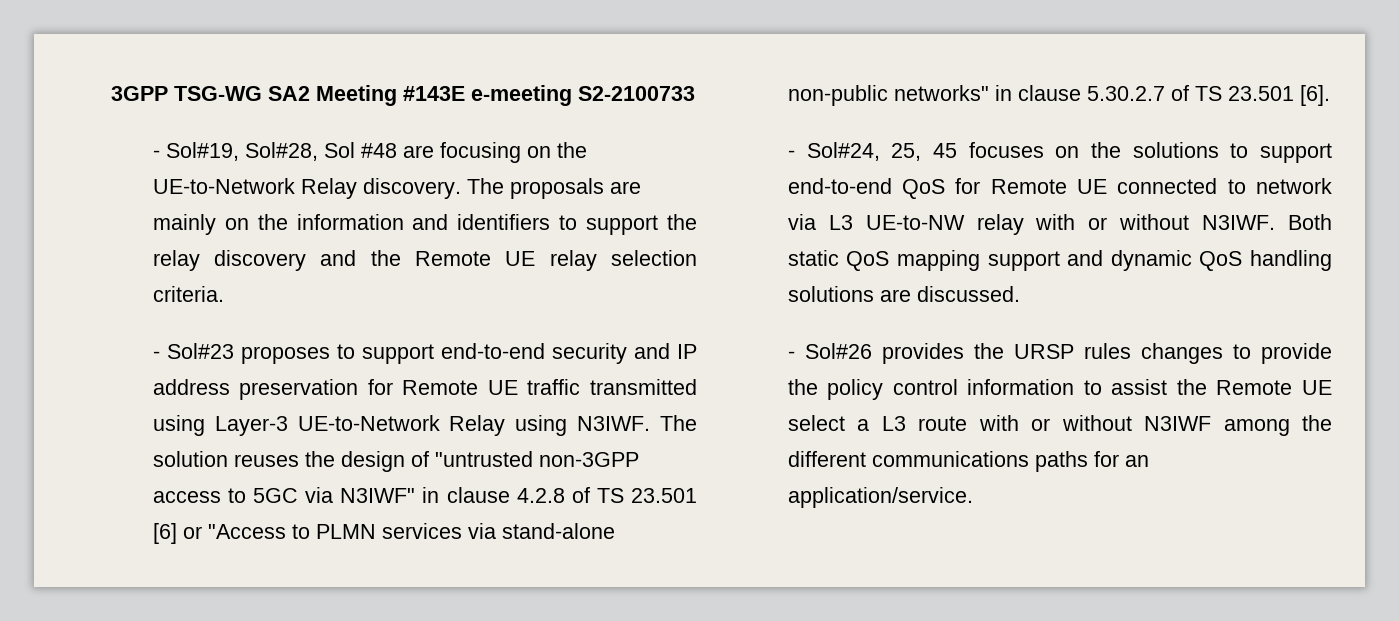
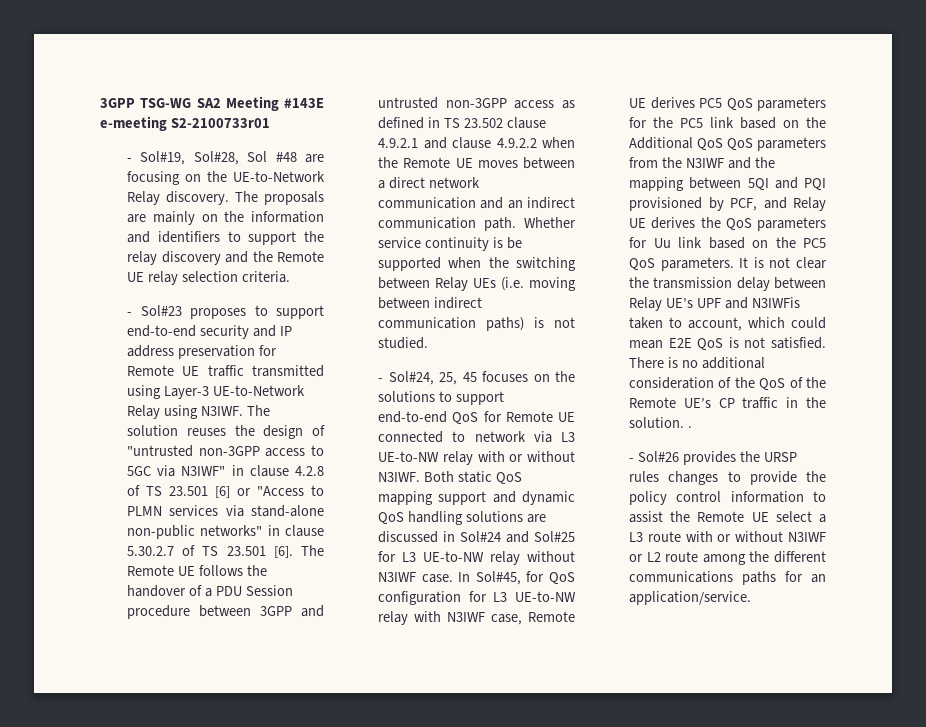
- 3GPP TSG-WG SA2 Meeting #143E e-meeting S2-2100733
+ 3GPP TSG-WG SA2 Meeting #143E e-meeting S2-2100733r01
+ The Remote UE follows the handover of a PDU Session procedure between 3GPP and untrusted non-3GPP access as defined in TS 23.502 clause 4.9.2.1 and clause 4.9.2.2 when the Remote UE moves between a direct network communication and an indirect communication path. Whether service continuity is be supported when the switching between Relay UEs (i.e. moving between indirect communication paths) is not studied.
- Both static QoS mapping support and dynamic QoS handling solutions are discussed.
+ Both static QoS mapping support and dynamic QoS handling solutions are discussed in Sol#24 and Sol#25 for L3 UE-to-NW relay without N3IWF case. In Sol#45, for QoS configuration for L3 UE-to-NW relay with N3IWF case, Remote UE derives PC5 QoS parameters for the PC5 link based on the Additional QoS QoS parameters from the N3IWF and the mapping between 5QI and PQI provisioned by PCF, and Relay UE derives the QoS parameters for Uu link based on the PC5 QoS parameters. It is not clear the transmission delay between Relay UE’s UPF and N3IWFis taken to account, which could mean E2E QoS is not satisfied. There is no additional consideration of the QoS of the Remote UE’s CP traffic in the solution. .
- - Sol#26 provides the URSP rules changes to provide the policy control information to assist the Remote UE select a L3 route with or without N3IWF among the different communications paths for an application/service.
+ - Sol#26 provides the URSP rules changes to provide the policy control information to assist the Remote UE select a L3 route with or without N3IWF or L2 route among the different communications paths for an application/service.

